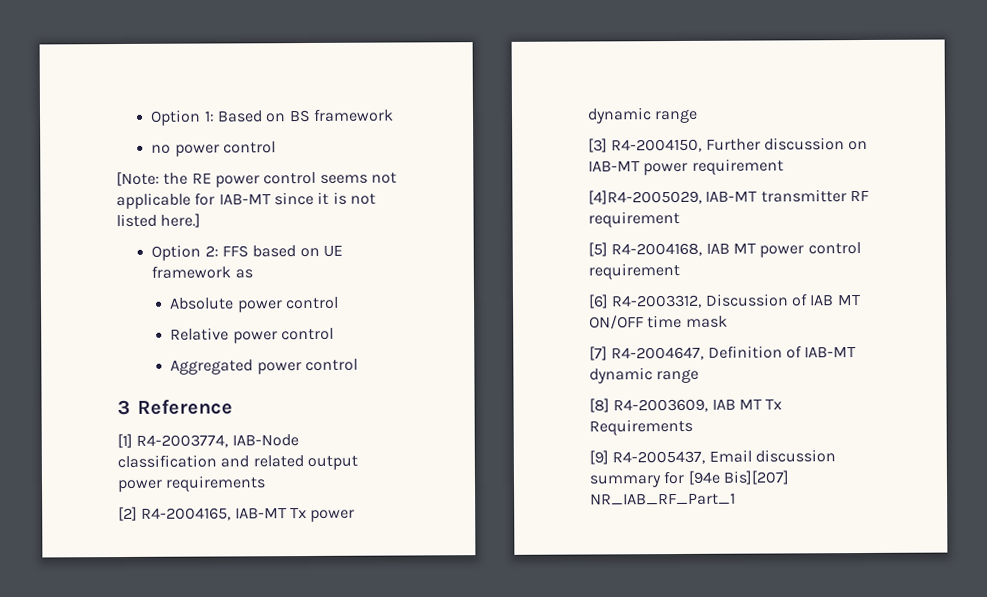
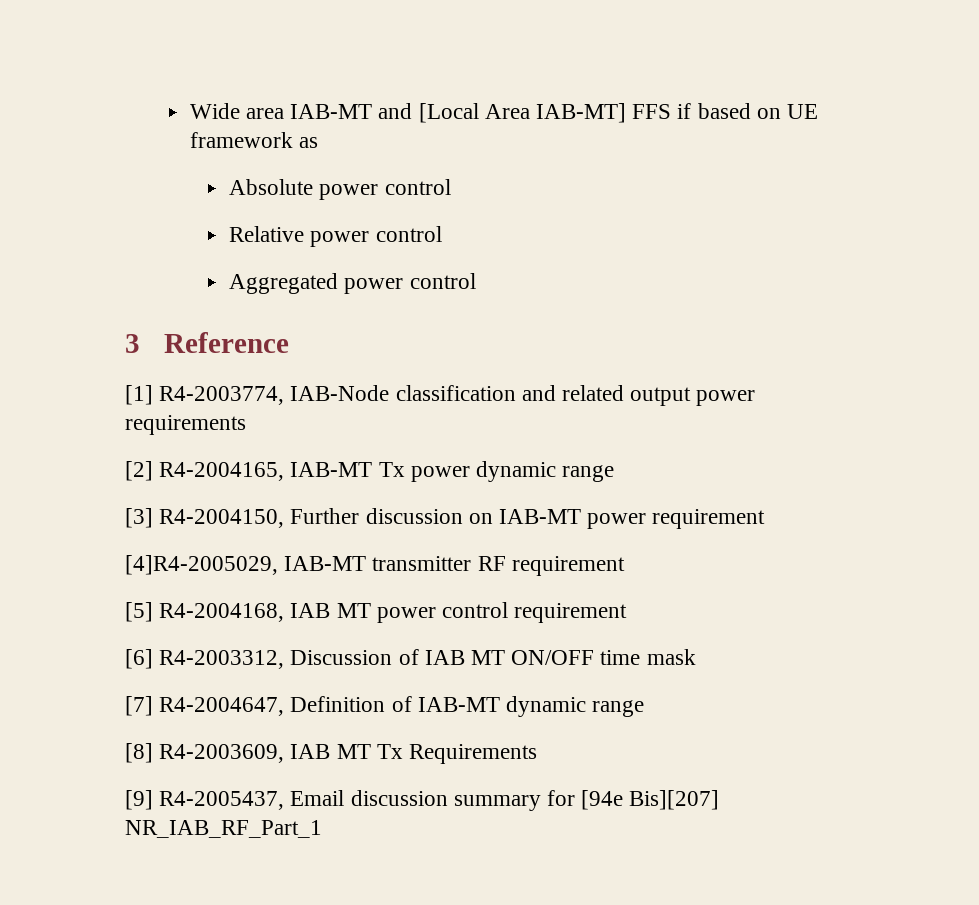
- Option 1: Based on BS framework
- no power control
- [Note: the RE power control seems not applicable for IAB-MT since it is not listed here.]
- Option 2: FFS based on UE framework as
+ Wide area IAB-MT and [Local Area IAB-MT] FFS if based on UE framework as

